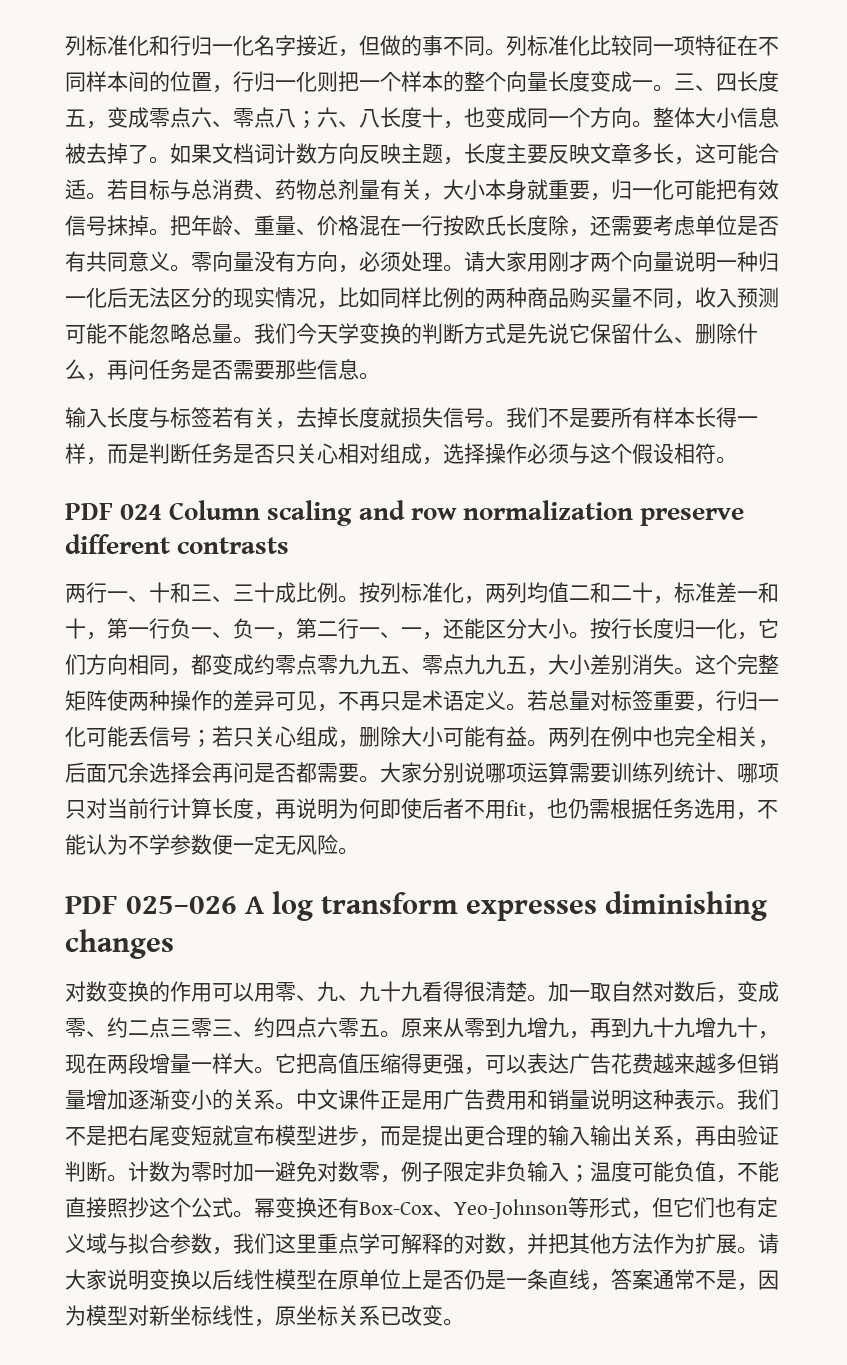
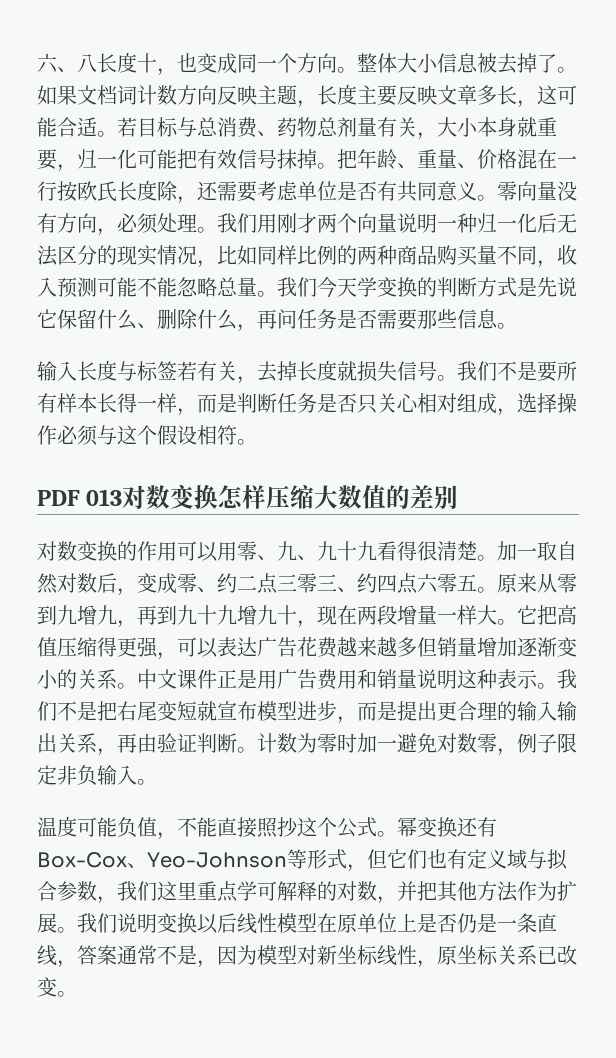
- 列标准化和行归一化名字接近，但做的事不同。列标准化比较同一项特征在不同样本间的位置，行归一化则把一个样本的整个向量长度变成一。三、四长度五，变成零点六、零点八；六、八长度十，也变成同一个方向。
+ 六、八长度十，也变成同一个方向。
- 请大家用刚才两个向量说明一种归一化后无法区分的现实情况，比如同样比例的两种商品购买量不同，收入预测可能不能忽略总量。
+ 我们用刚才两个向量说明一种归一化后无法区分的现实情况，比如同样比例的两种商品购买量不同，收入预测可能不能忽略总量。
- PDF 024 Column scaling and row normalization preserve different contrasts
- 两行一、十和三、三十成比例。按列标准化，两列均值二和二十，标准差一和十，第一行负一、负一，第二行一、一，还能区分大小。按行长度归一化，它们方向相同，都变成约零点零九九五、零点九九五，大小差别消失。这个完整矩阵使两种操作的差异可见，不再只是术语定义。若总量对标签重要，行归一化可能丢信号；若只关心组成，删除大小可能有益。两列在例中也完全相关，后面冗余选择会再问是否都需要。大家分别说哪项运算需要训练列统计、哪项只对当前行计算长度，再说明为何即使后者不用fit，也仍需根据任务选用，不能认为不学参数便一定无风险。
- PDF 025–026 A log transform expresses diminishing changes
+ PDF 013对数变换怎样压缩大数值的差别
- 计数为零时加一避免对数零，例子限定非负输入；温度可能负值，不能直接照抄这个公式。
+ 计数为零时加一避免对数零，例子限定非负输入。
+ 温度可能负值，不能直接照抄这个公式。
- 请大家说明变换以后线性模型在原单位上是否仍是一条直线，答案通常不是，因为模型对新坐标线性，原坐标关系已改变。
+ 我们说明变换以后线性模型在原单位上是否仍是一条直线，答案通常不是，因为模型对新坐标线性，原坐标关系已改变。

